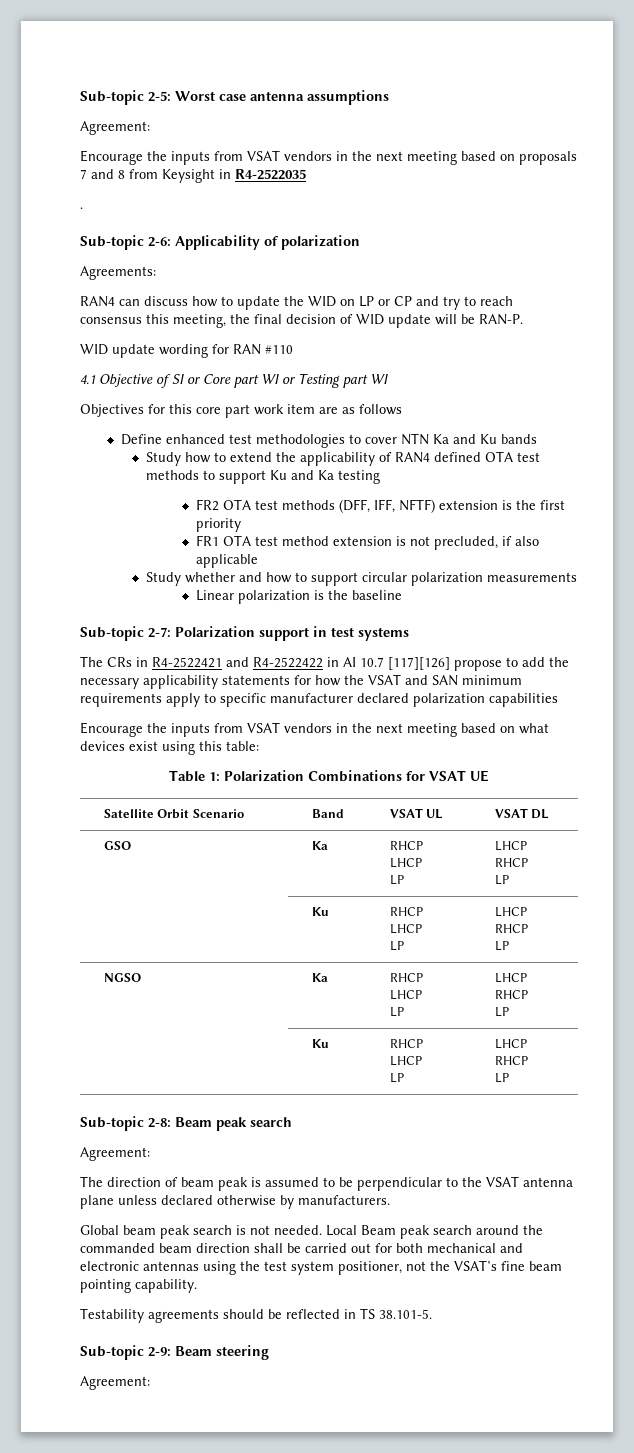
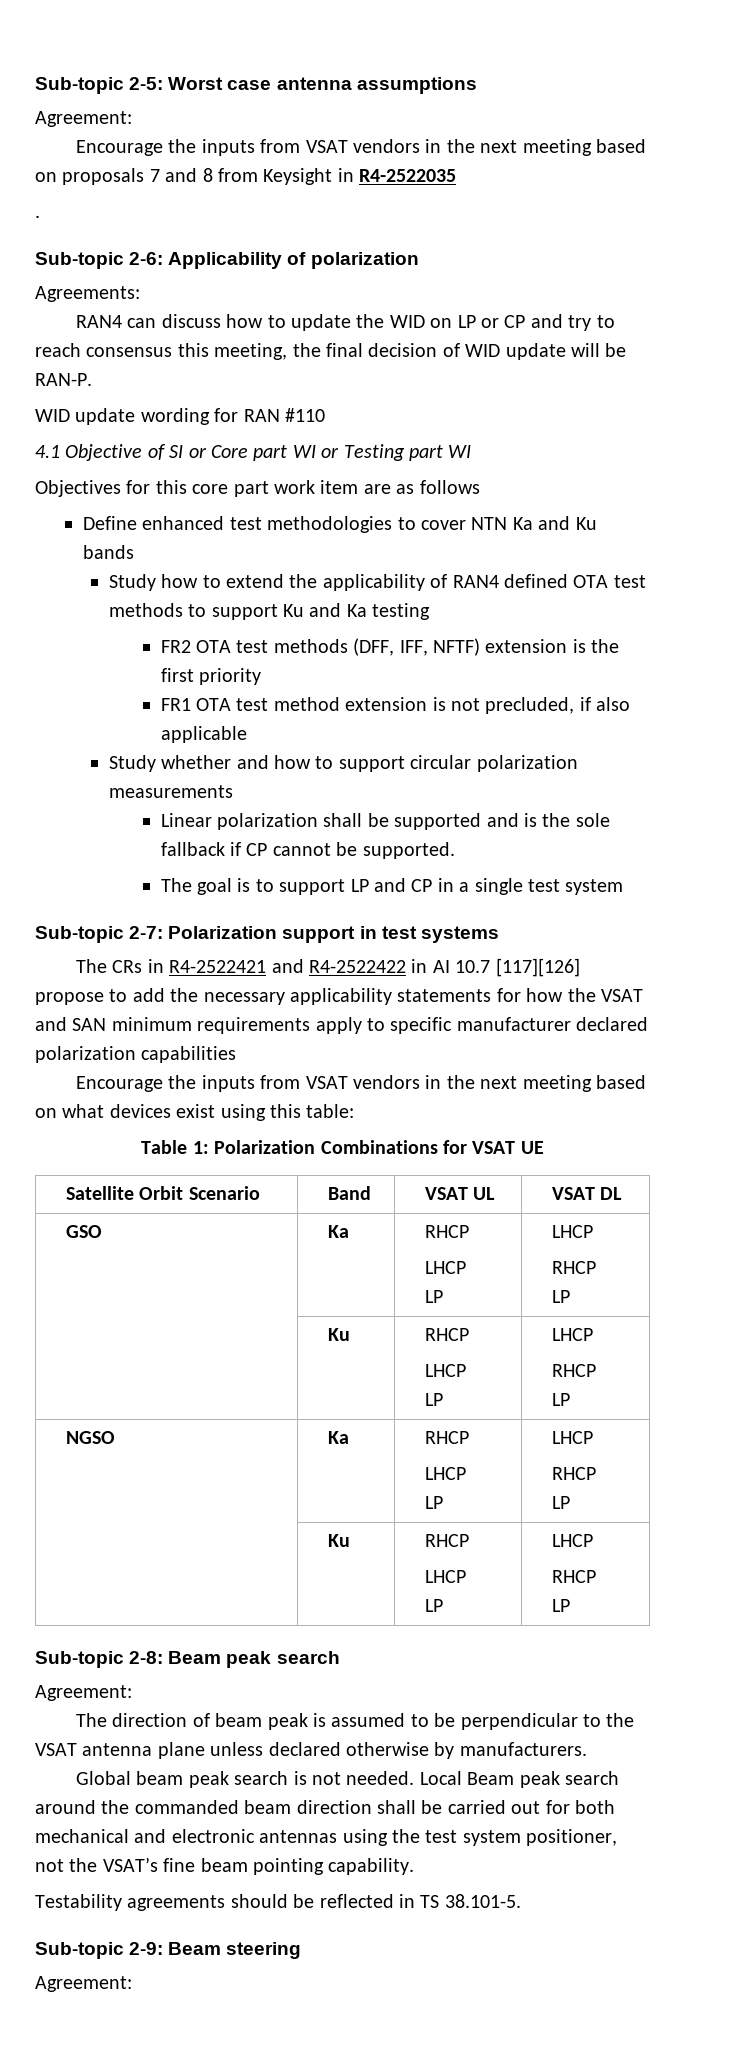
- Linear polarization is the baseline
+ Linear polarization shall be supported and is the sole fallback if CP cannot be supported.
+ The goal is to support LP and CP in a single test system

